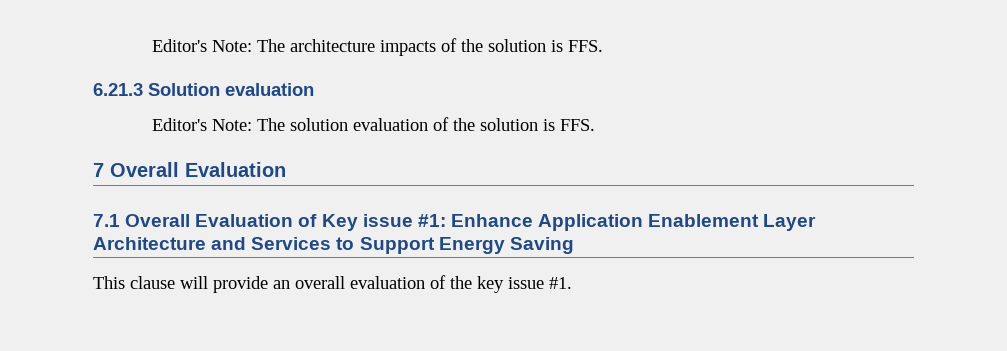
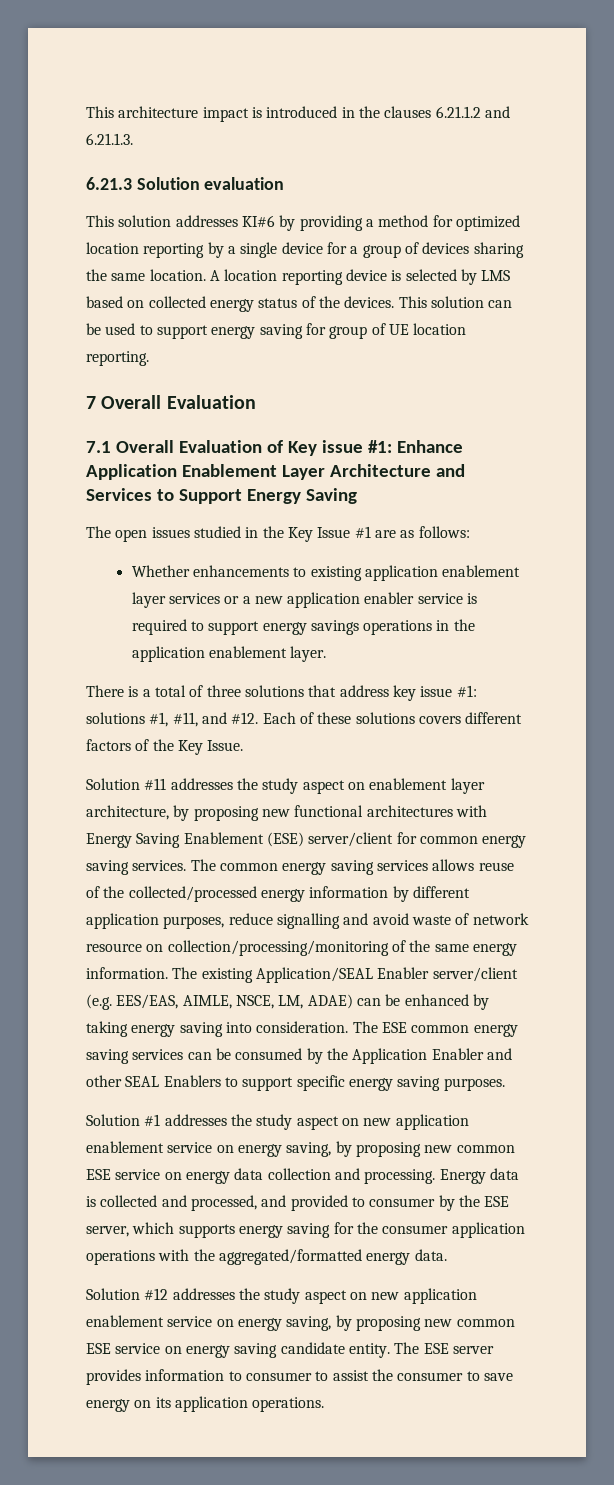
- Editor's Note: The architecture impacts of the solution is FFS.
+ This architecture impact is introduced in the clauses 6.21.1.2 and 6.21.1.3.
  6.21.3 Solution evaluation
- Editor's Note: The solution evaluation of the solution is FFS.
+ This solution addresses KI#6 by providing a method for optimized location reporting by a single device for a group of devices sharing the same location. A location reporting device is selected by LMS based on collected energy status of the devices. This solution can be used to support energy saving for group of UE location reporting.
- This clause will provide an overall evaluation of the key issue #1.
+ The open issues studied in the Key Issue #1 are as follows:
+ Whether enhancements to existing application enablement layer services or a new application enabler service is required to support energy savings operations in the application enablement layer.
+ There is a total of three solutions that address key issue #1: solutions #1, #11, and #12. Each of these solutions covers different factors of the Key Issue.
+ Solution #11 addresses the study aspect on enablement layer architecture, by proposing new functional architectures with Energy Saving Enablement (ESE) server/client for common energy saving services. The common energy saving services allows reuse of the collected/processed energy information by different application purposes, reduce signalling and avoid waste of network resource on collection/processing/monitoring of the same energy information. The existing Application/SEAL Enabler server/client (e.g. EES/EAS, AIMLE, NSCE, LM, ADAE) can be enhanced by taking energy saving into consideration. The ESE common energy saving services can be consumed by the Application Enabler and other SEAL Enablers to support specific energy saving purposes.
+ Solution #1 addresses the study aspect on new application enablement service on energy saving, by proposing new common ESE service on energy data collection and processing. Energy data is collected and processed, and provided to consumer by the ESE server, which supports energy saving for the consumer application operations with the aggregated/formatted energy data.
+ Solution #12 addresses the study aspect on new application enablement service on energy saving, by proposing new common ESE service on energy saving candidate entity. The ESE server provides information to consumer to assist the consumer to save energy on its application operations.

